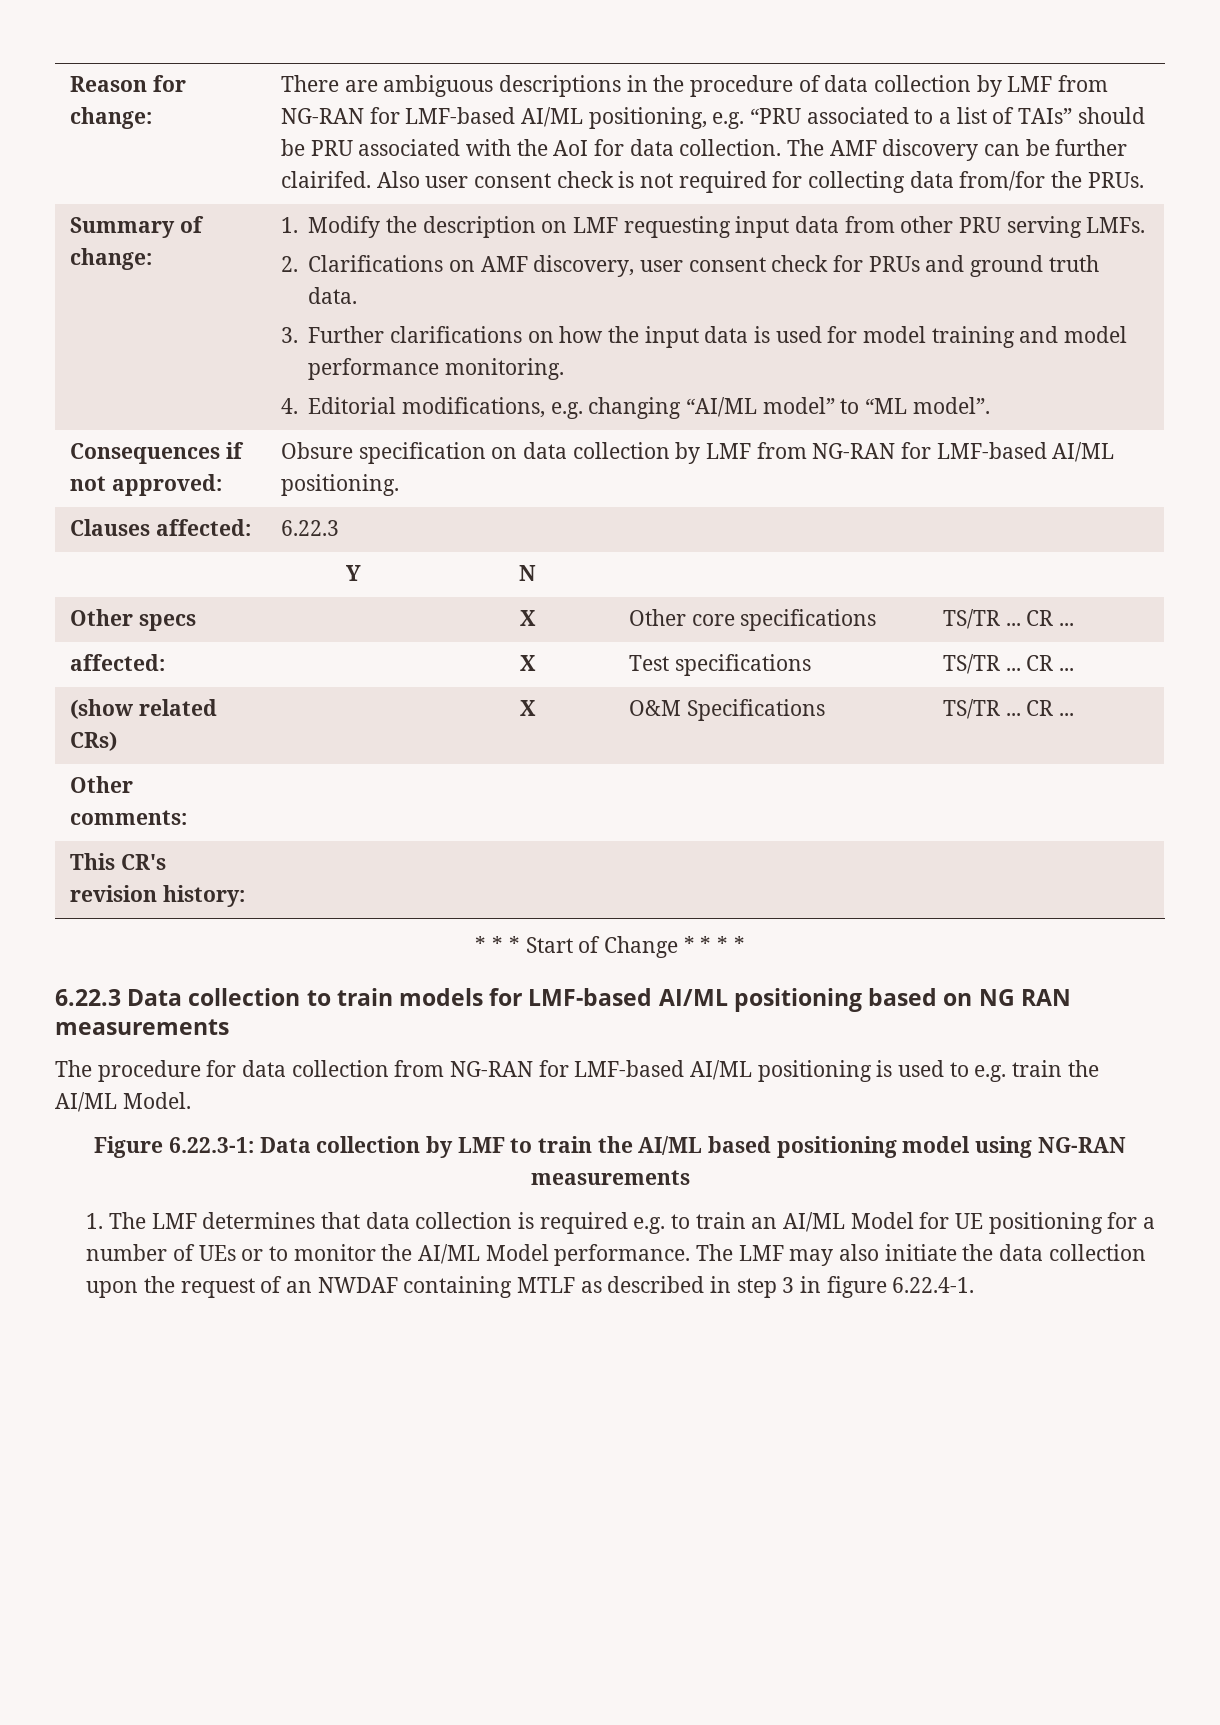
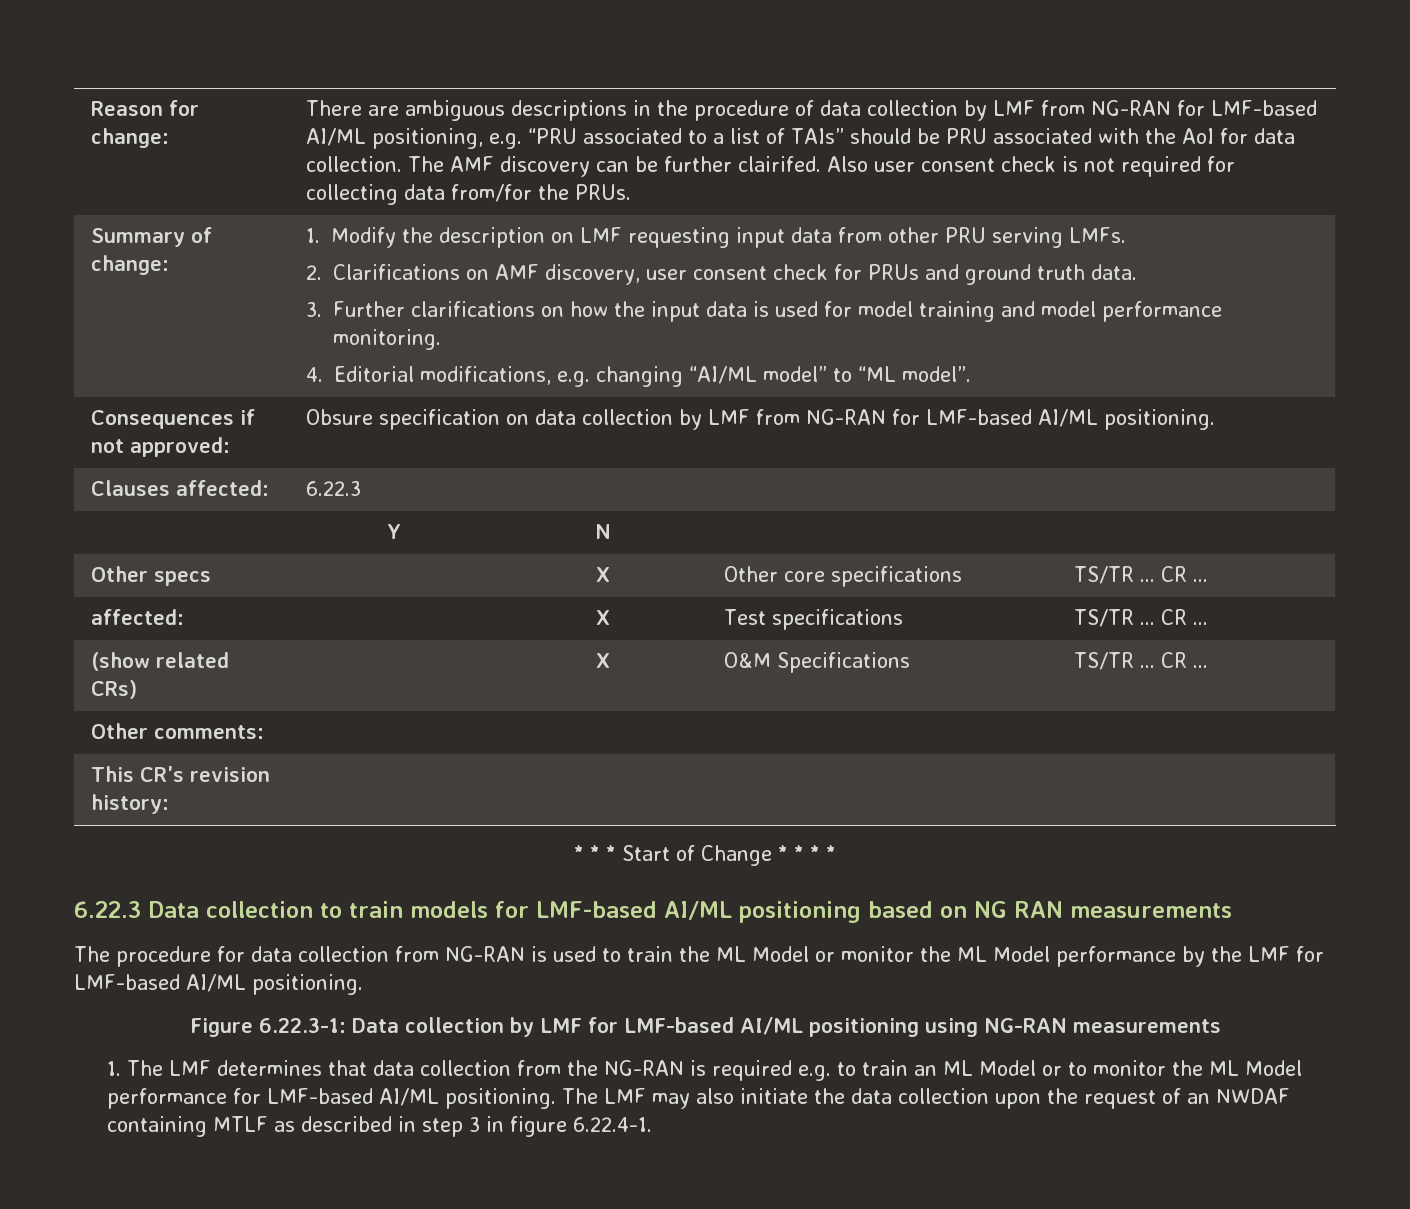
- The procedure for data collection from NG-RAN for LMF-based AI/ML positioning is used to e.g. train the AI/ML Model.
+ The procedure for data collection from NG-RAN is used to train the ML Model or monitor the ML Model performance by the LMF for LMF-based AI/ML positioning.
- Figure 6.22.3-1: Data collection by LMF to train the AI/ML based positioning model using NG-RAN measurements
+ Figure 6.22.3-1: Data collection by LMF for LMF-based AI/ML positioning using NG-RAN measurements
- 1. The LMF determines that data collection is required e.g. to train an AI/ML Model for UE positioning for a number of UEs or to monitor the AI/ML Model performance.
+ 1. The LMF determines that data collection from the NG-RAN is required e.g. to train an ML Model or to monitor the ML Model performance for LMF-based AI/ML positioning.

